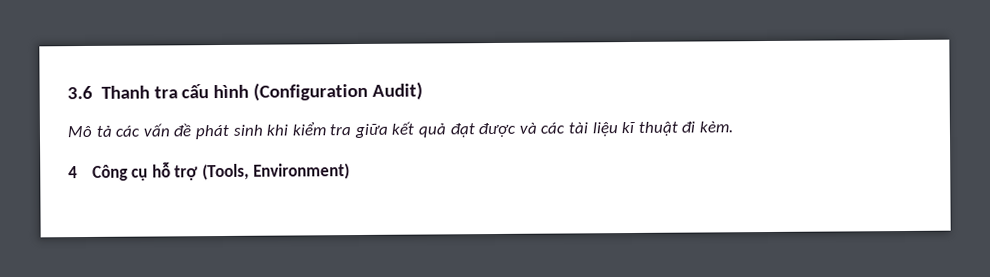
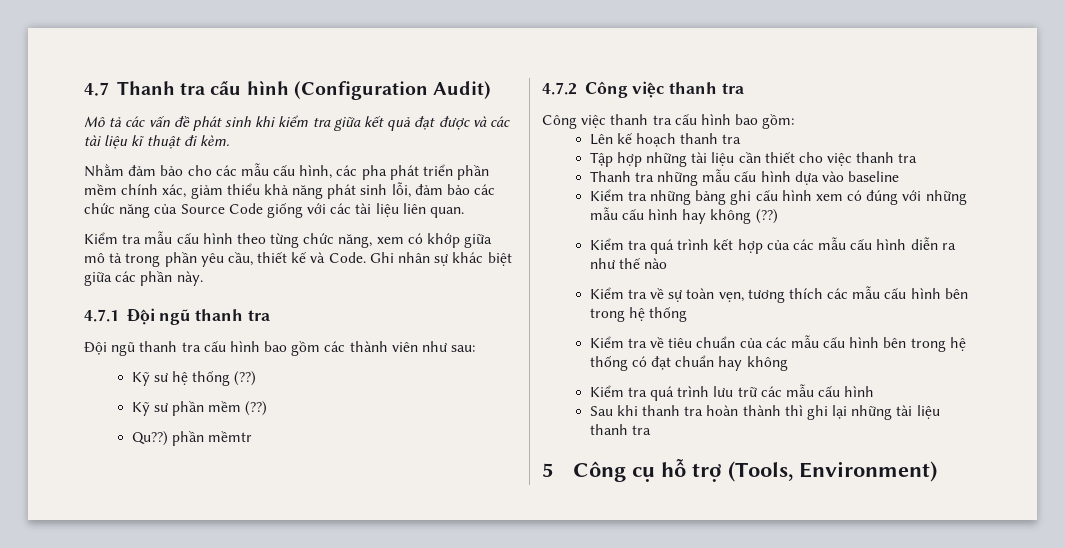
- 3.6 Thanh tra cấu hình (Configuration Audit)
+ 4.7 Thanh tra cấu hình (Configuration Audit)
- 4 Công cụ hỗ trợ (Tools, Environment)
+ Nhằm đảm bảo cho các mẫu cấu hình, các pha phát triển phần mềm chính xác, giảm thiểu khả năng phát sinh lỗi, đảm bảo các chức năng của Source Code giống với các tài liệu liên quan.
+ Kiểm tra mẫu cấu hình theo từng chức năng, xem có khớp giữa mô tả trong phần yêu cầu, thiết kế và Code. Ghi nhân sự khác biệt giữa các phần này.
+ 4.7.1 Đội ngũ thanh tra
+ Đội ngũ thanh tra cấu hình bao gồm các thành viên như sau:
+ Kỹ sư hệ thống (??)
+ Kỹ sư phần mềm (??)
+ Qu??) phần mềmtr
+ 4.7.2 Công việc thanh tra
+ Công việc thanh tra cấu hình bao gồm:
+ Lên kế hoạch thanh tra
+ Tập hợp những tài liệu cần thiết cho việc thanh tra
+ Thanh tra những mẫu cấu hình dựa vào baseline
+ Kiểm tra những bảng ghi cấu hình xem có đúng với những mẫu cấu hình hay không (??)
+ Kiểm tra quá trình kết hợp của các mẫu cấu hình diễn ra như thế nào
+ Kiểm tra về sự toàn vẹn, tương thích các mẫu cấu hình bên trong hệ thống
+ Kiểm tra về tiêu chuẩn của các mẫu cấu hình bên trong hệ thống có đạt chuẩn hay không
+ Kiểm tra quá trình lưu trữ các mẫu cấu hình
+ Sau khi thanh tra hoàn thành thì ghi lại những tài liệu thanh tra
+ 5 Công cụ hỗ trợ (Tools, Environment)

